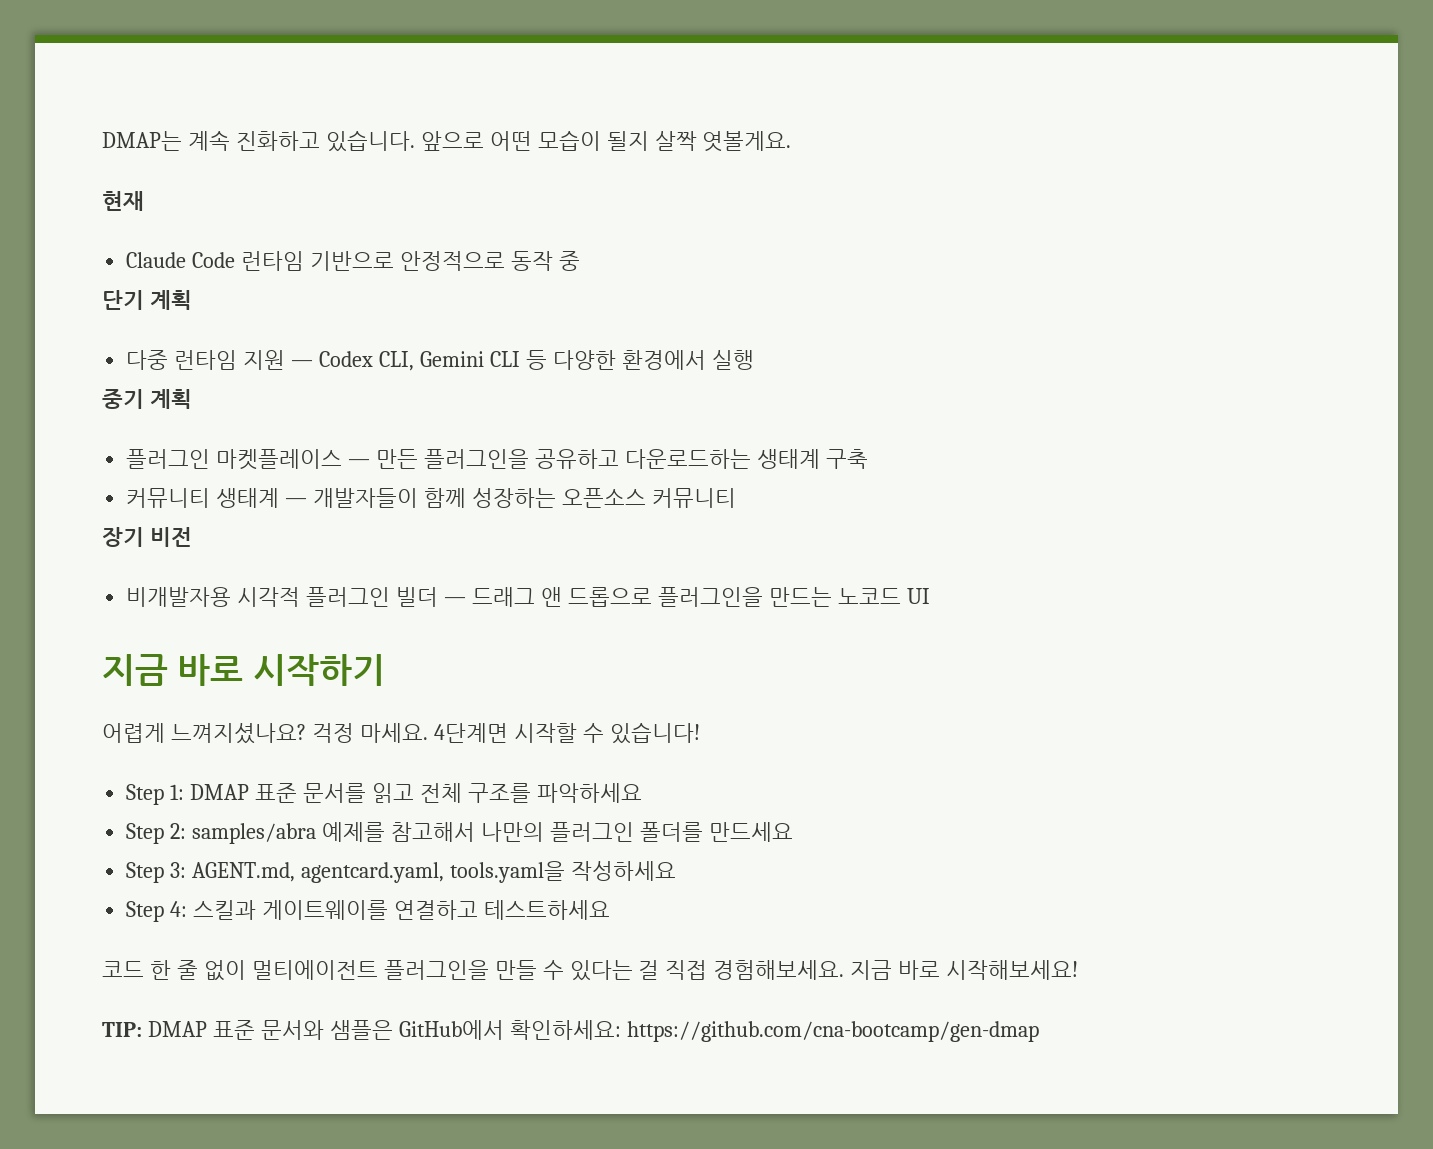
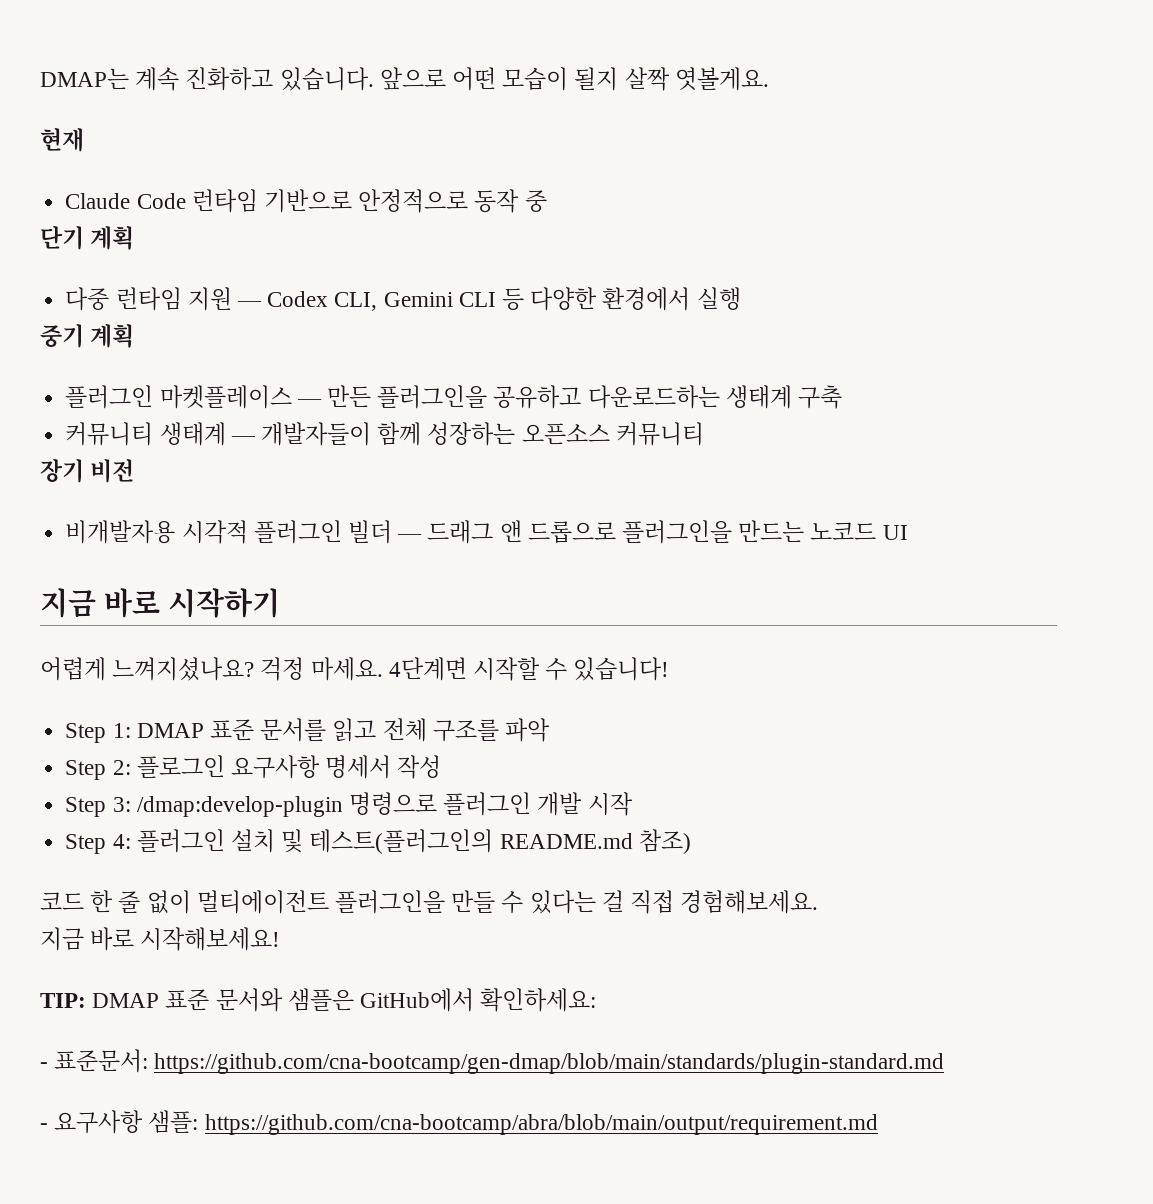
- Step 1: DMAP 표준 문서를 읽고 전체 구조를 파악하세요
+ Step 1: DMAP 표준 문서를 읽고 전체 구조를 파악
- Step 2: samples/abra 예제를 참고해서 나만의 플러그인 폴더를 만드세요
- Step 3: AGENT.md, agentcard.yaml, tools.yaml을 작성하세요
- Step 4: 스킬과 게이트웨이를 연결하고 테스트하세요
+ Step 2: 플로그인 요구사항 명세서 작성
+ Step 3: /dmap:develop-plugin 명령으로 플러그인 개발 시작
+ Step 4: 플러그인 설치 및 테스트(플러그인의 README.md 참조)
- 코드 한 줄 없이 멀티에이전트 플러그인을 만들 수 있다는 걸 직접 경험해보세요. 지금 바로 시작해보세요!
+ 코드 한 줄 없이 멀티에이전트 플러그인을 만들 수 있다는 걸 직접 경험해보세요.
+ 지금 바로 시작해보세요!
- TIP: DMAP 표준 문서와 샘플은 GitHub에서 확인하세요: https://github.com/cna-bootcamp/gen-dmap
+ TIP: DMAP 표준 문서와 샘플은 GitHub에서 확인하세요:
+ - 표준문서: https://github.com/cna-bootcamp/gen-dmap/blob/main/standards/plugin-standard.md
+ - 요구사항 샘플: https://github.com/cna-bootcamp/abra/blob/main/output/requirement.md

